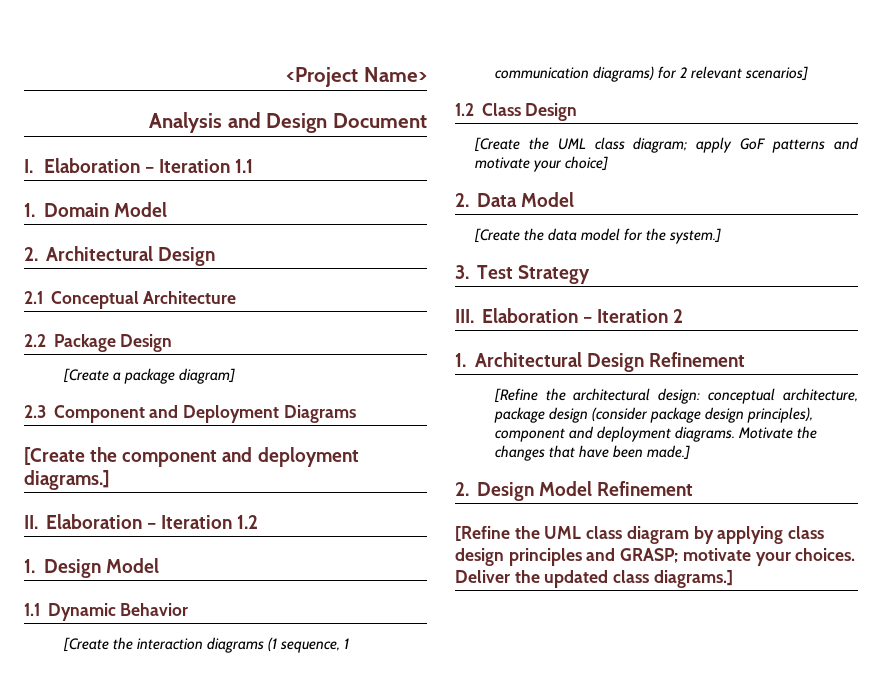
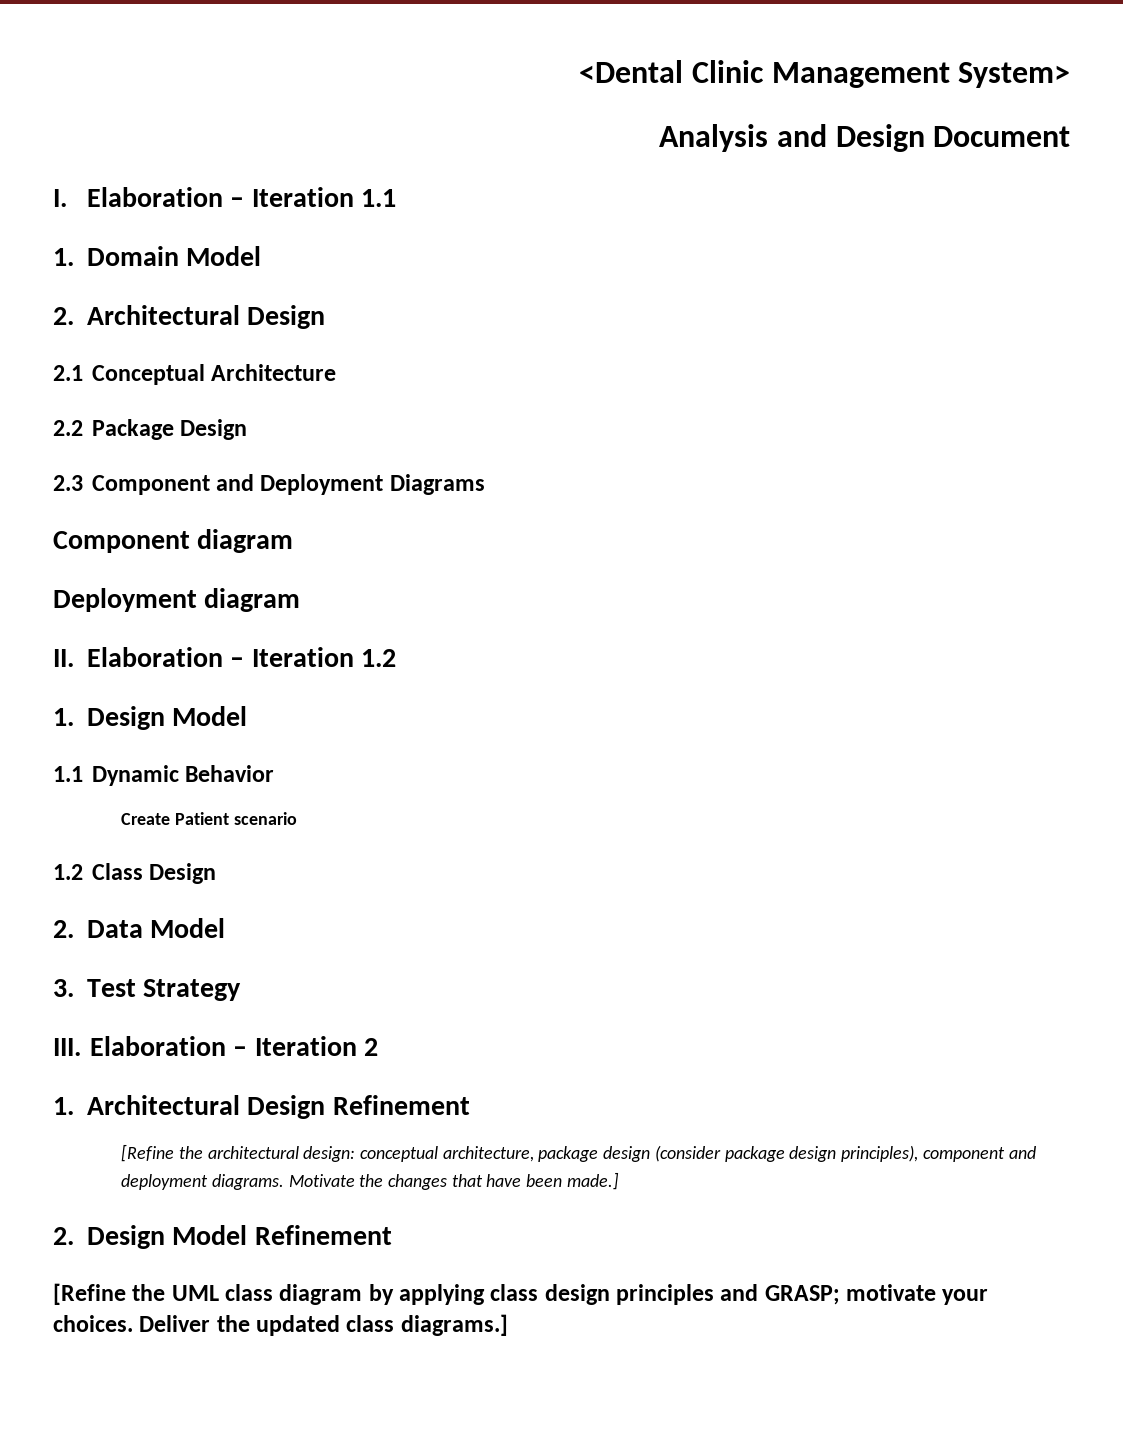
- <Project Name>
+ <Dental Clinic Management System>
- [Create a package diagram]
- [Create the component and deployment diagrams.]
+ Component diagram
+ Deployment diagram
- [Create the interaction diagrams (1 sequence, 1 communication diagrams) for 2 relevant scenarios]
+ Create Patient scenario
  1.2 Class Design
- [Create the UML class diagram; apply GoF patterns and motivate your choice]
  2. Data Model
- [Create the data model for the system.]

